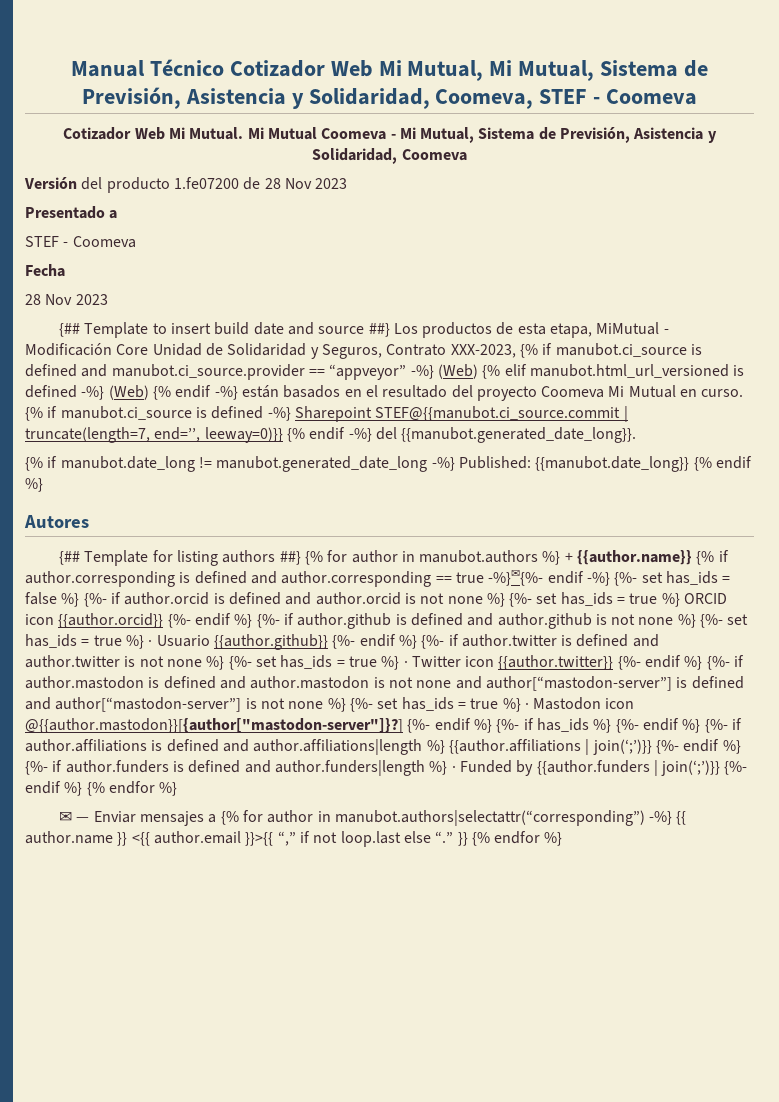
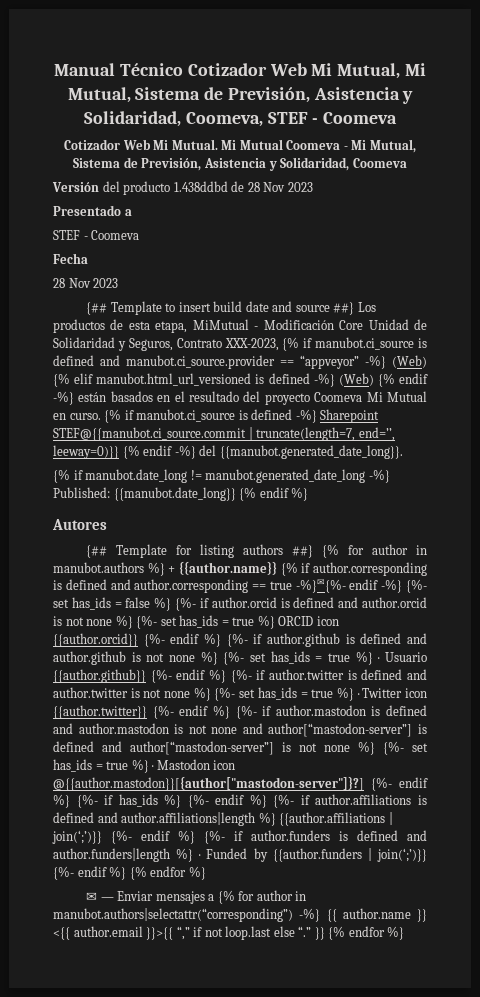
- Versión del producto 1.fe07200 de 28 Nov 2023
+ Versión del producto 1.438ddbd de 28 Nov 2023

